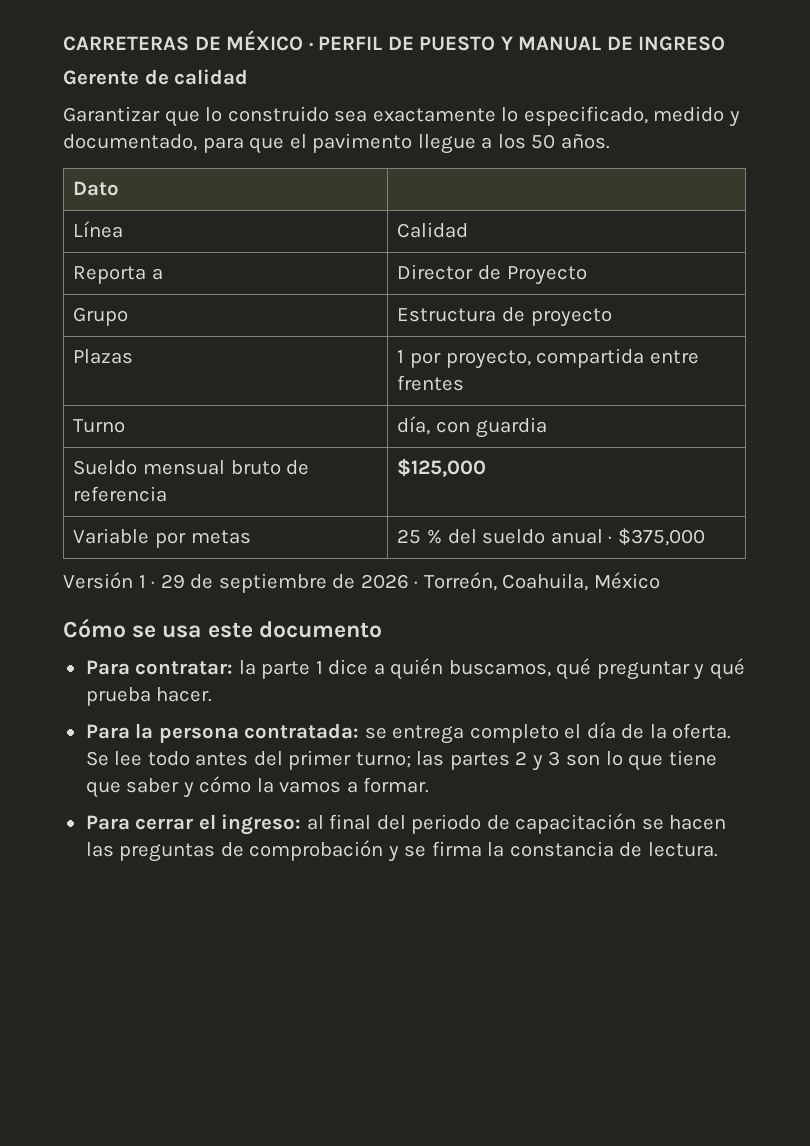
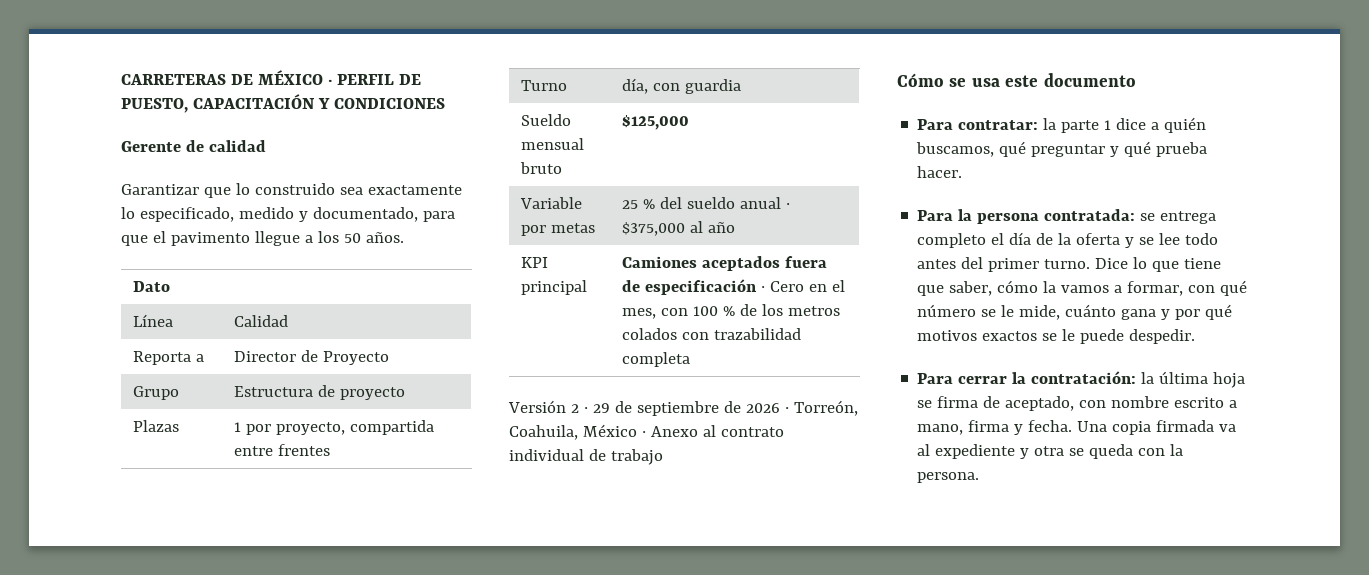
- CARRETERAS DE MÉXICO · PERFIL DE PUESTO Y MANUAL DE INGRESO
+ CARRETERAS DE MÉXICO · PERFIL DE PUESTO, CAPACITACIÓN Y CONDICIONES
- Sueldo mensual bruto de referencia | $125,000
+ Sueldo mensual bruto | $125,000
- Variable por metas | 25 % del sueldo anual · $375,000
+ Variable por metas | 25 % del sueldo anual · $375,000 al año
+ KPI principal | Camiones aceptados fuera de especificación · Cero en el mes, con 100 % de los metros colados con trazabilidad completa
- Versión 1 · 29 de septiembre de 2026 · Torreón, Coahuila, México
+ Versión 2 · 29 de septiembre de 2026 · Torreón, Coahuila, México · Anexo al contrato individual de trabajo
- Para la persona contratada: se entrega completo el día de la oferta. Se lee todo antes del primer turno; las partes 2 y 3 son lo que tiene que saber y cómo la vamos a formar.
- Para cerrar el ingreso: al final del periodo de capacitación se hacen las preguntas de comprobación y se firma la constancia de lectura.
+ Para la persona contratada: se entrega completo el día de la oferta y se lee todo antes del primer turno. Dice lo que tiene que saber, cómo la vamos a formar, con qué número se le mide, cuánto gana y por qué motivos exactos se le puede despedir.
+ Para cerrar la contratación: la última hoja se firma de aceptado, con nombre escrito a mano, firma y fecha. Una copia firmada va al expediente y otra se queda con la persona.

